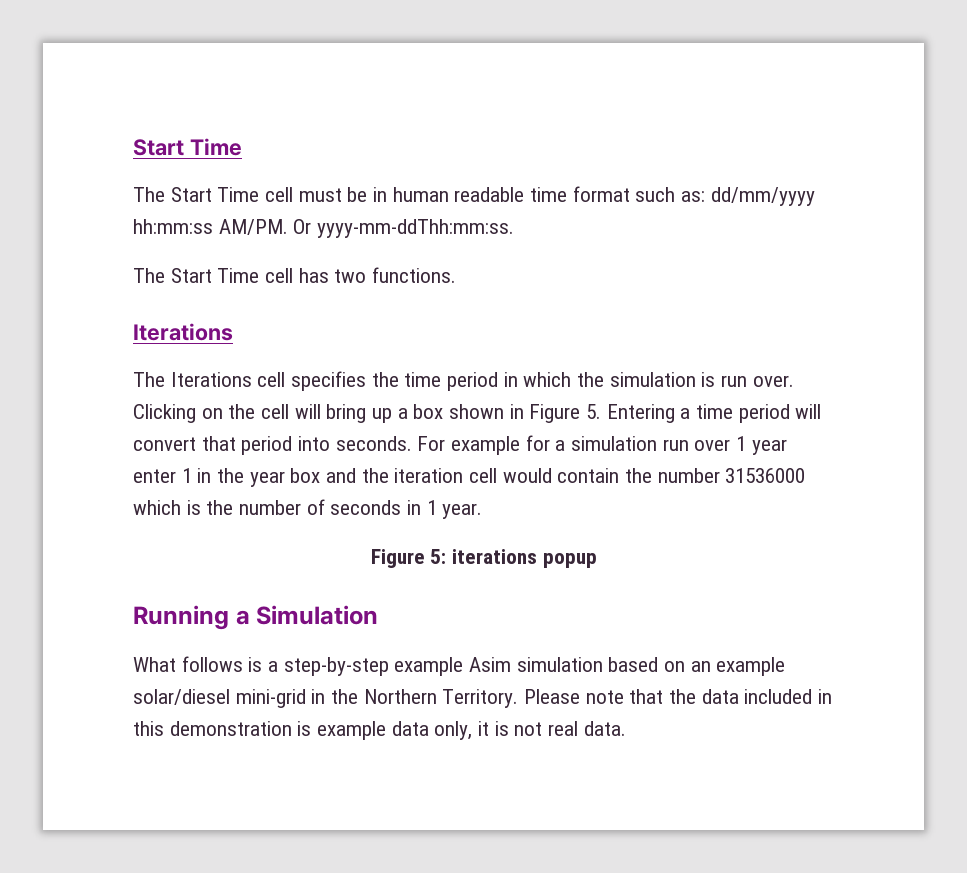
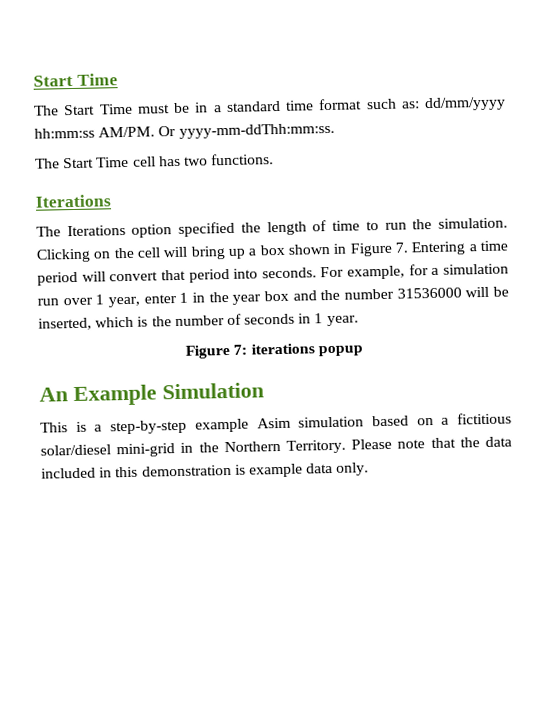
- The Start Time cell must be in human readable time format such as: dd/mm/yyyy hh:mm:ss AM/PM.
+ The Start Time must be in a standard time format such as: dd/mm/yyyy hh:mm:ss AM/PM.
- The Iterations cell specifies the time period in which the simulation is run over.
+ The Iterations option specified the length of time to run the simulation.
- Clicking on the cell will bring up a box shown in Figure 5. Entering a time period will convert that period into seconds.
+ Clicking on the cell will bring up a box shown in Figure 7. Entering a time period will convert that period into seconds.
- For example for a simulation run over 1 year enter 1 in the year box and the iteration cell would contain the number 31536000 which is the number of seconds in 1 year.
+ For example, for a simulation run over 1 year, enter 1 in the year box and the number 31536000 will be inserted, which is the number of seconds in 1 year.
- Figure 5: iterations popup
+ Figure 7: iterations popup
- Running a Simulation
+ An Example Simulation
- What follows is a step-by-step example Asim simulation based on an example solar/diesel mini-grid in the Northern Territory.
+ This is a step-by-step example Asim simulation based on a fictitious solar/diesel mini-grid in the Northern Territory.
- Please note that the data included in this demonstration is example data only, it is not real data.
+ Please note that the data included in this demonstration is example data only.

